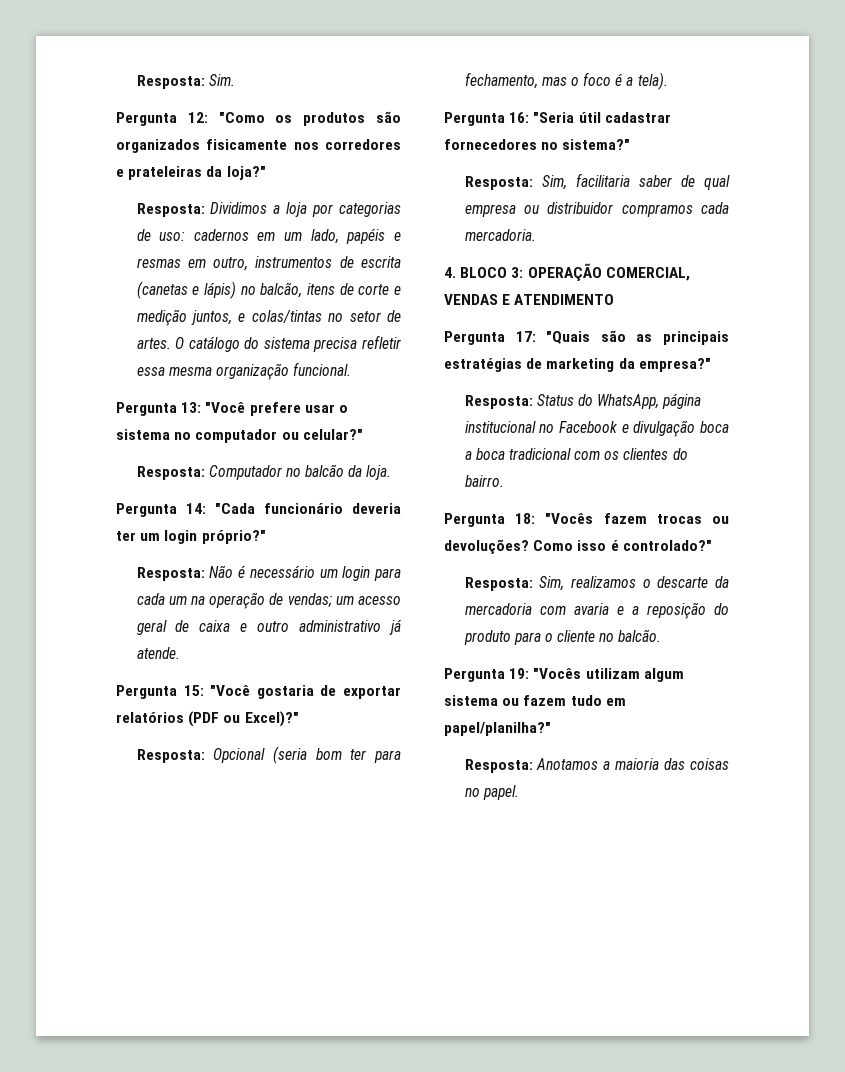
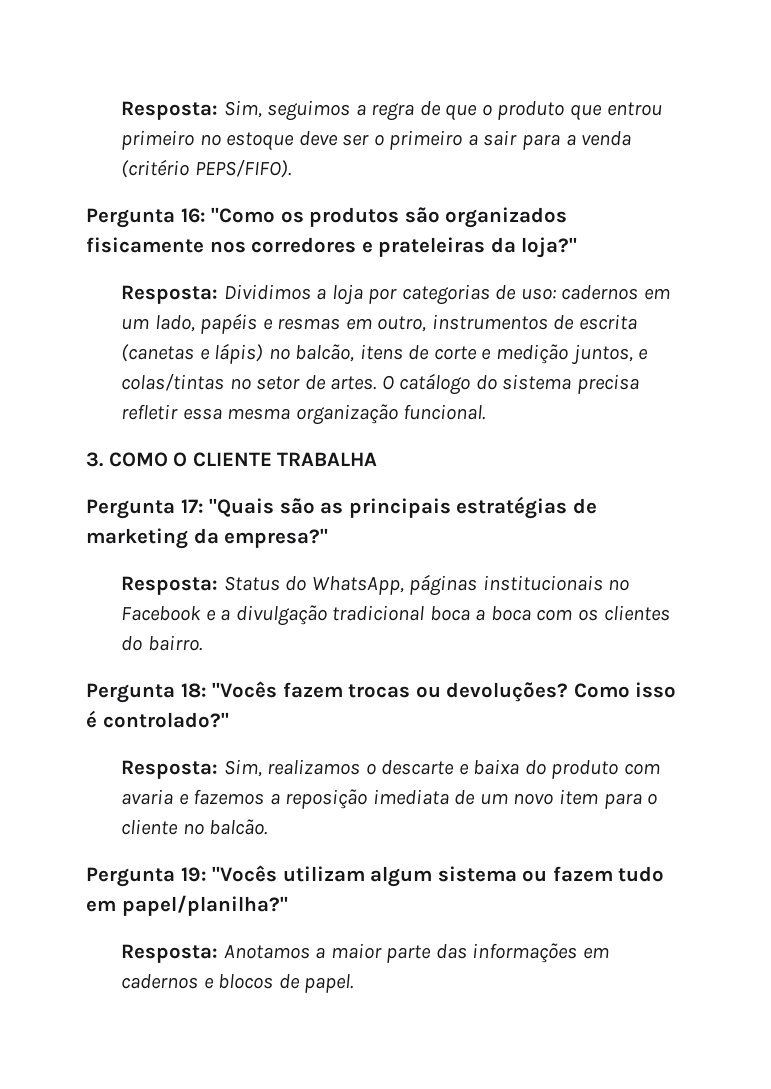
- Resposta: Sim.
- Pergunta 12: "Como os produtos são organizados fisicamente nos corredores e prateleiras da loja?"
+ Resposta: Sim, seguimos a regra de que o produto que entrou primeiro no estoque deve ser o primeiro a sair para a venda (critério PEPS/FIFO).
+ Pergunta 16: "Como os produtos são organizados fisicamente nos corredores e prateleiras da loja?"
- Pergunta 13: "Você prefere usar o sistema no computador ou celular?"
- Resposta: Computador no balcão da loja.
- Pergunta 14: "Cada funcionário deveria ter um login próprio?"
- Resposta: Não é necessário um login para cada um na operação de vendas; um acesso geral de caixa e outro administrativo já atende.
- Pergunta 15: "Você gostaria de exportar relatórios (PDF ou Excel)?"
- Resposta: Opcional (seria bom ter para fechamento, mas o foco é a tela).
- Pergunta 16: "Seria útil cadastrar fornecedores no sistema?"
- Resposta: Sim, facilitaria saber de qual empresa ou distribuidor compramos cada mercadoria.
- 4. BLOCO 3: OPERAÇÃO COMERCIAL, VENDAS E ATENDIMENTO
+ 3. COMO O CLIENTE TRABALHA
- Resposta: Status do WhatsApp, página institucional no Facebook e divulgação boca a boca tradicional com os clientes do bairro.
+ Resposta: Status do WhatsApp, páginas institucionais no Facebook e a divulgação tradicional boca a boca com os clientes do bairro.
- Resposta: Sim, realizamos o descarte da mercadoria com avaria e a reposição do produto para o cliente no balcão.
+ Resposta: Sim, realizamos o descarte e baixa do produto com avaria e fazemos a reposição imediata de um novo item para o cliente no balcão.
- Resposta: Anotamos a maioria das coisas no papel.
+ Resposta: Anotamos a maior parte das informações em cadernos e blocos de papel.

